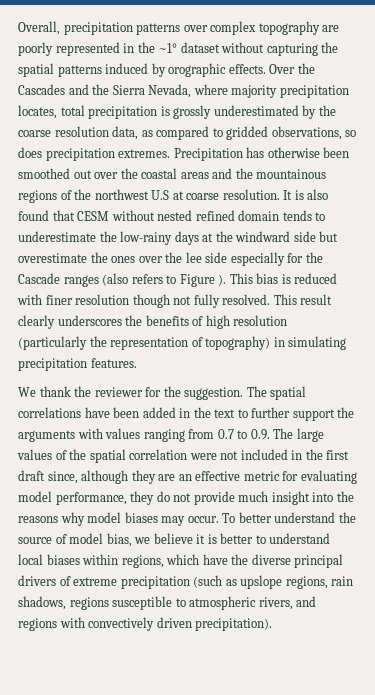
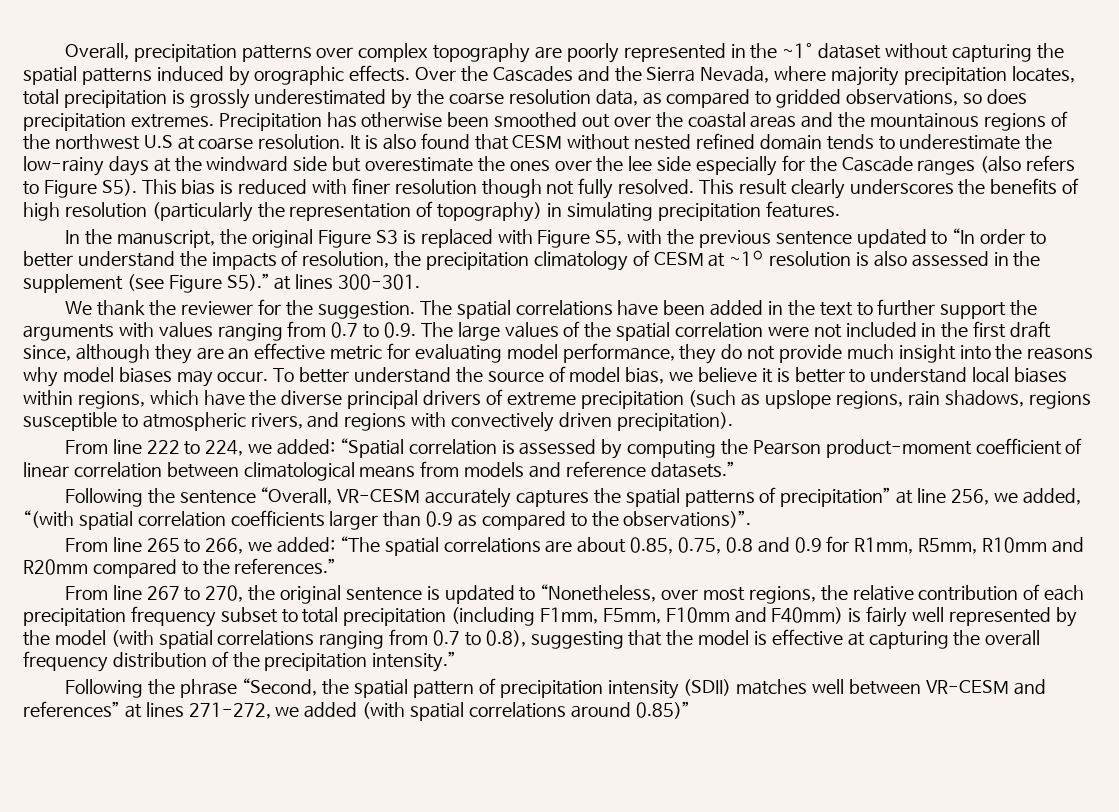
- It is also found that CESM without nested refined domain tends to underestimate the low-rainy days at the windward side but overestimate the ones over the lee side especially for the Cascade ranges (also refers to Figure ). This bias is reduced with finer resolution though not fully resolved.
+ It is also found that CESM without nested refined domain tends to underestimate the low-rainy days at the windward side but overestimate the ones over the lee side especially for the Cascade ranges (also refers to Figure S5). This bias is reduced with finer resolution though not fully resolved.
+ In the manuscript, the original Figure S3 is replaced with Figure S5, with the previous sentence updated to “In order to better understand the impacts of resolution, the precipitation climatology of CESM at ~1◦ resolution is also assessed in the supplement (see Figure S5).” at lines 300-301.
+ From line 222 to 224, we added: “Spatial correlation is assessed by computing the Pearson product-moment coefficient of linear correlation between climatological means from models and reference datasets.”
+ Following the sentence “Overall, VR-CESM accurately captures the spatial patterns of precipitation” at line 256, we added, “(with spatial correlation coefficients larger than 0.9 as compared to the observations)”.
+ From line 265 to 266, we added: “The spatial correlations are about 0.85, 0.75, 0.8 and 0.9 for R1mm, R5mm, R10mm and R20mm compared to the references.”
+ From line 267 to 270, the original sentence is updated to “Nonetheless, over most regions, the relative contribution of each precipitation frequency subset to total precipitation (including F1mm, F5mm, F10mm and F40mm) is fairly well represented by the model (with spatial correlations ranging from 0.7 to 0.8), suggesting that the model is effective at capturing the overall frequency distribution of the precipitation intensity.”
+ Following the phrase “Second, the spatial pattern of precipitation intensity (SDII) matches well between VR-CESM and references” at lines 271-272, we added (with spatial correlations around 0.85)”

